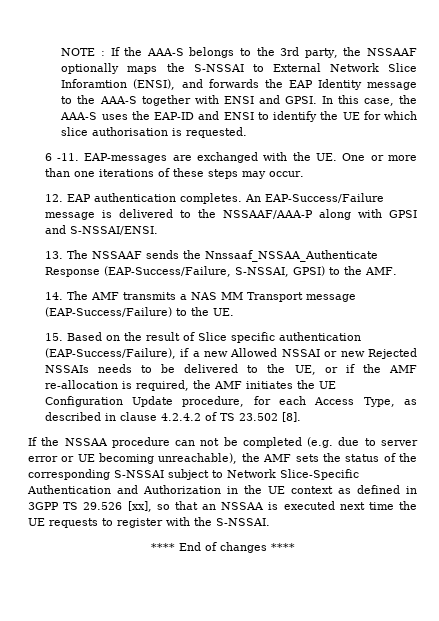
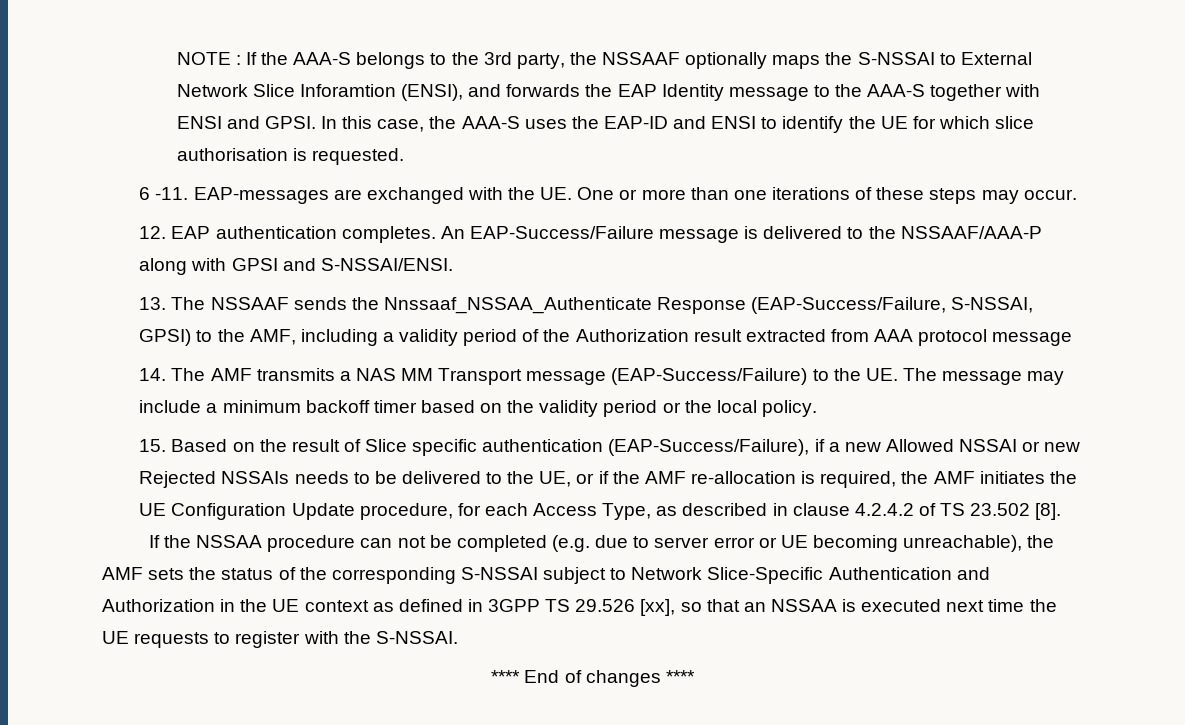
- 13. The NSSAAF sends the Nnssaaf_NSSAA_Authenticate Response (EAP-Success/Failure, S-NSSAI, GPSI) to the AMF.
+ 13. The NSSAAF sends the Nnssaaf_NSSAA_Authenticate Response (EAP-Success/Failure, S-NSSAI, GPSI) to the AMF, including a validity period of the Authorization result extracted from AAA protocol message
- 14. The AMF transmits a NAS MM Transport message (EAP-Success/Failure) to the UE.
+ 14. The AMF transmits a NAS MM Transport message (EAP-Success/Failure) to the UE. The message may include a minimum backoff timer based on the validity period or the local policy.

